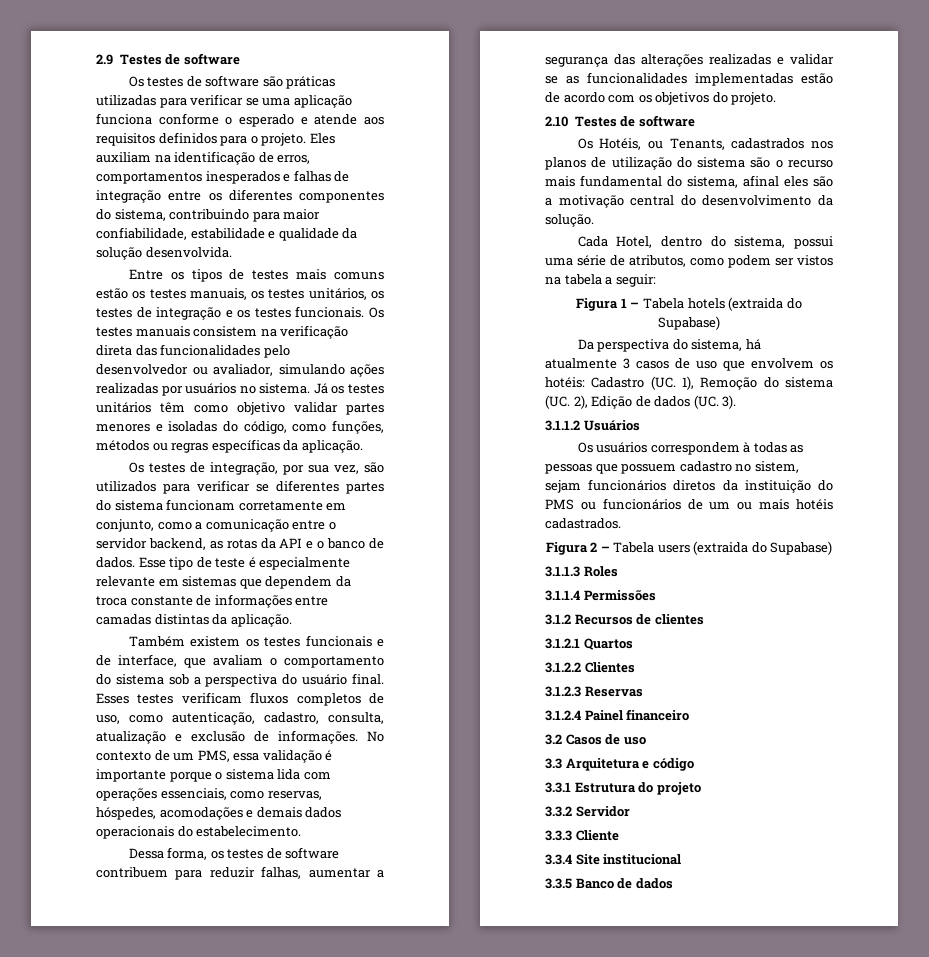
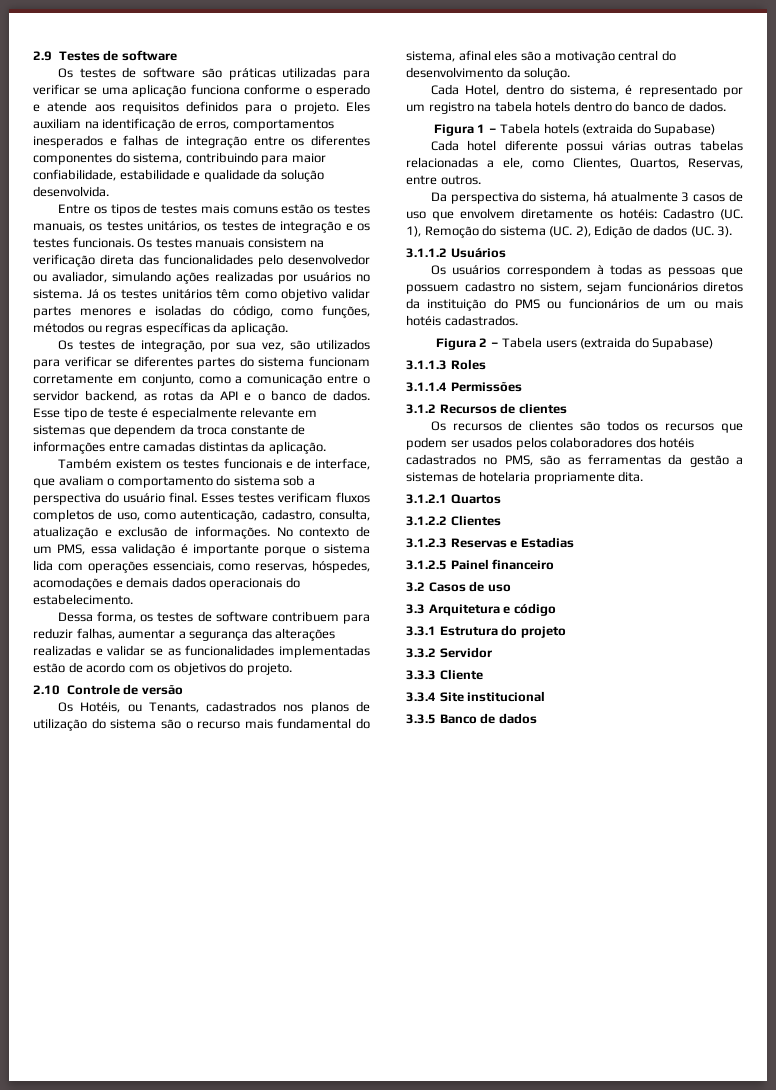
- 2.10 Testes de software
+ 2.10 Controle de versão
- Cada Hotel, dentro do sistema, possui uma série de atributos, como podem ser vistos na tabela a seguir:
+ Cada Hotel, dentro do sistema, é representado por um registro na tabela hotels dentro do banco de dados.
+ Cada hotel diferente possui várias outras tabelas relacionadas a ele, como Clientes, Quartos, Reservas, entre outros.
- Da perspectiva do sistema, há atualmente 3 casos de uso que envolvem os hotéis: Cadastro (UC. 1), Remoção do sistema (UC. 2), Edição de dados (UC. 3).
+ Da perspectiva do sistema, há atualmente 3 casos de uso que envolvem diretamente os hotéis: Cadastro (UC. 1), Remoção do sistema (UC. 2), Edição de dados (UC. 3).
+ Os recursos de clientes são todos os recursos que podem ser usados pelos colaboradores dos hotéis cadastrados no PMS, são as ferramentas da gestão a sistemas de hotelaria propriamente dita.
- 3.1.2.3 Reservas
- 3.1.2.4 Painel financeiro
+ 3.1.2.3 Reservas e Estadias
+ 3.1.2.5 Painel financeiro

